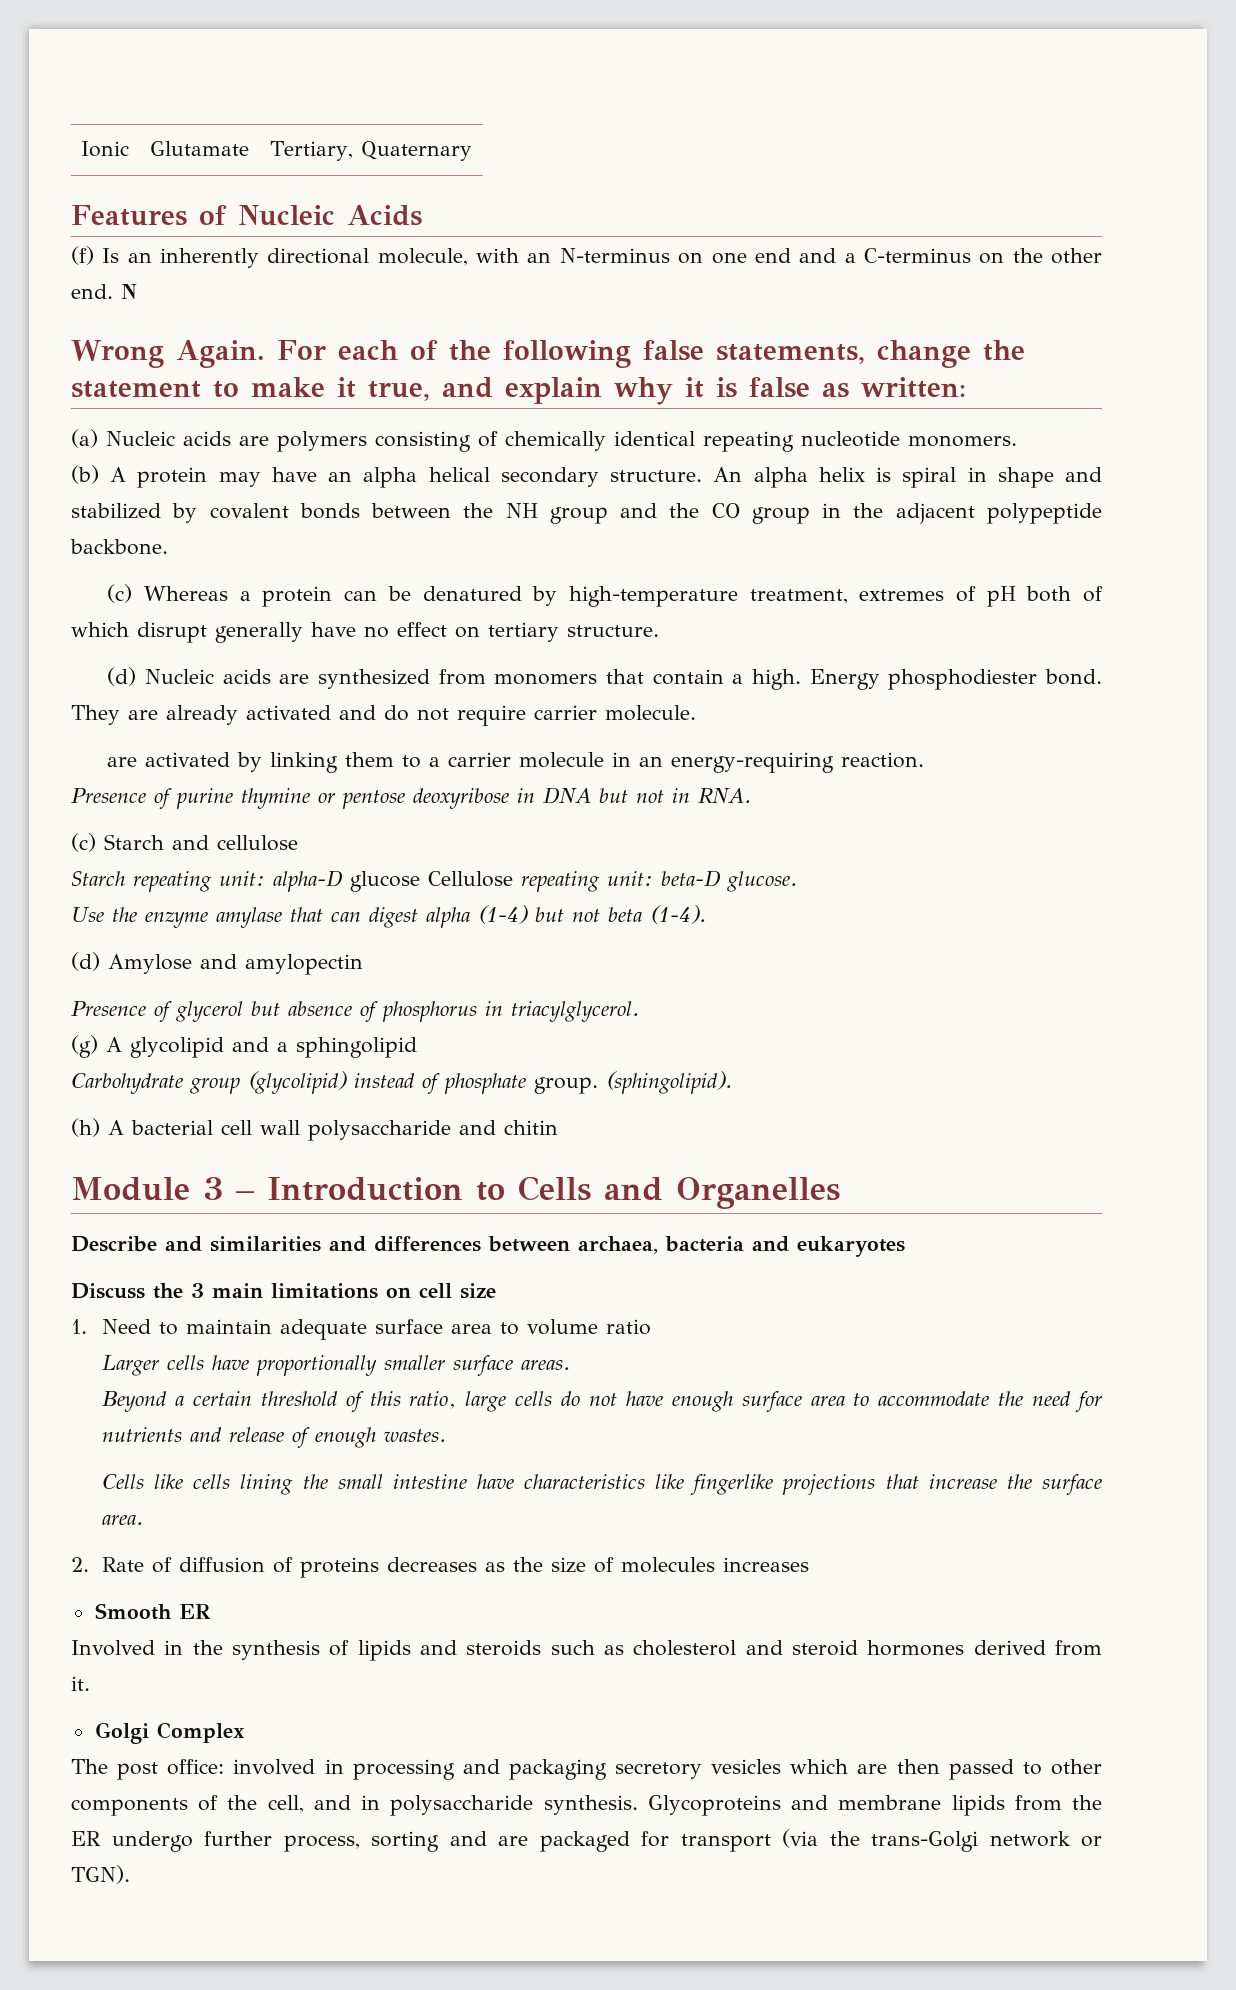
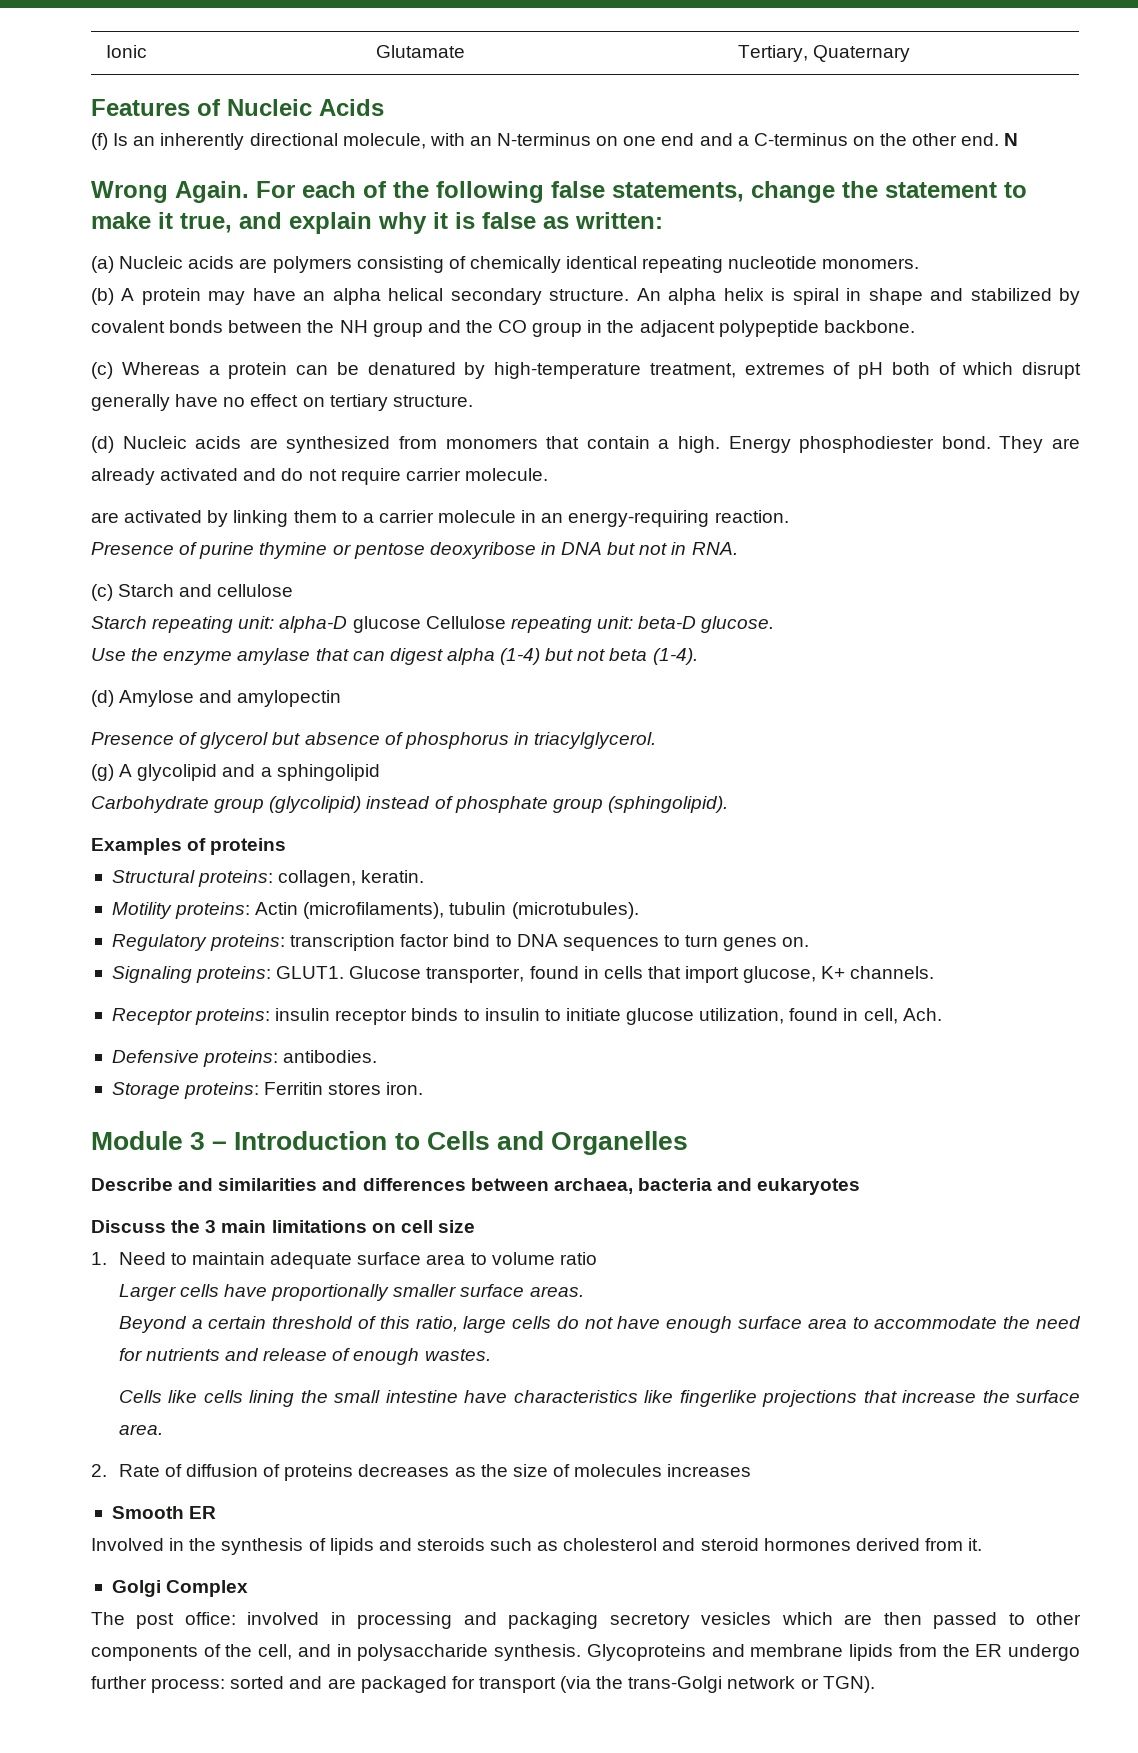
- Carbohydrate group (glycolipid) instead of phosphate group. (sphingolipid).
+ Carbohydrate group (glycolipid) instead of phosphate group (sphingolipid).
- (h) A bacterial cell wall polysaccharide and chitin
+ Examples of proteins
+ Structural proteins: collagen, keratin.
+ Motility proteins: Actin (microfilaments), tubulin (microtubules).
+ Regulatory proteins: transcription factor bind to DNA sequences to turn genes on.
+ Signaling proteins: GLUT1. Glucose transporter, found in cells that import glucose, K+ channels.
+ Receptor proteins: insulin receptor binds to insulin to initiate glucose utilization, found in cell, Ach.
+ Defensive proteins: antibodies.
+ Storage proteins: Ferritin stores iron.
- Glycoproteins and membrane lipids from the ER undergo further process, sorting and are packaged for transport (via the trans-Golgi network or TGN).
+ Glycoproteins and membrane lipids from the ER undergo further process: sorted and are packaged for transport (via the trans-Golgi network or TGN).

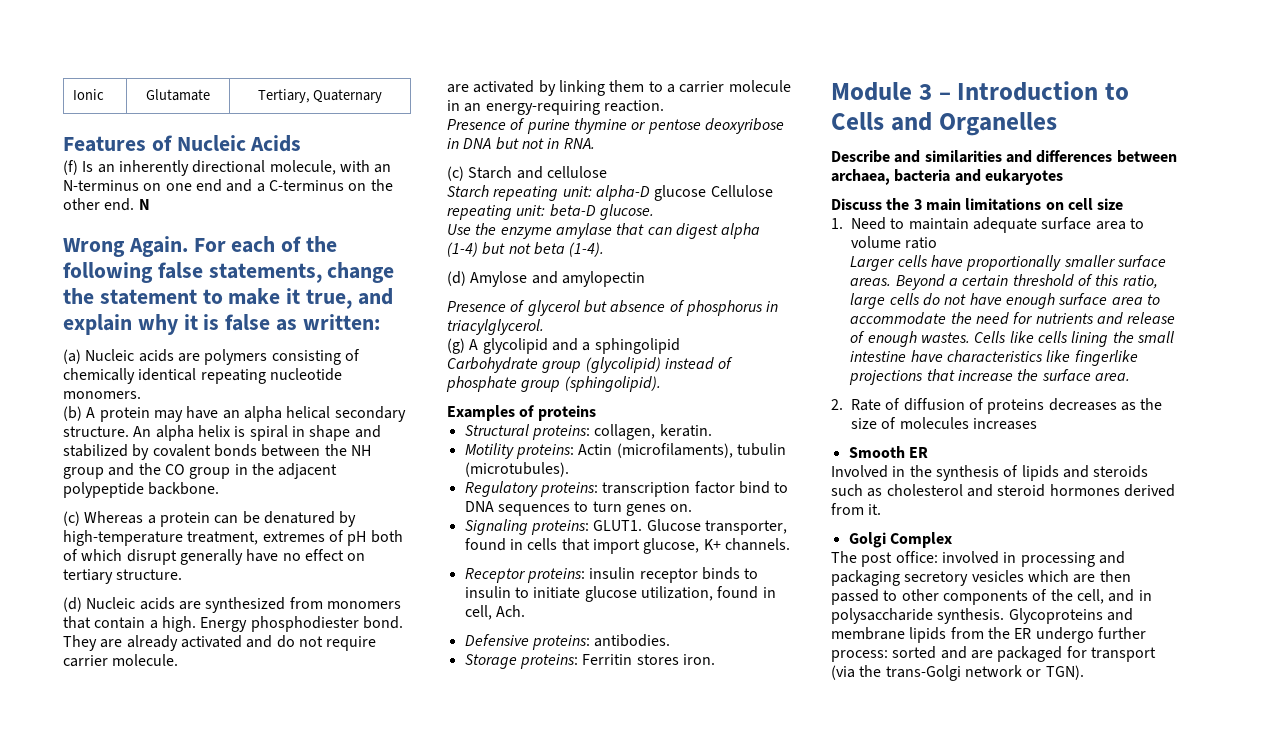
- Larger cells have proportionally smaller surface areas.
- Beyond a certain threshold of this ratio, large cells do not have enough surface area to accommodate the need for nutrients and release of enough wastes.
- Cells like cells lining the small intestine have characteristics like fingerlike projections that increase the surface area.
+ Larger cells have proportionally smaller surface areas. Beyond a certain threshold of this ratio, large cells do not have enough surface area to accommodate the need for nutrients and release of enough wastes. Cells like cells lining the small intestine have characteristics like fingerlike projections that increase the surface area.

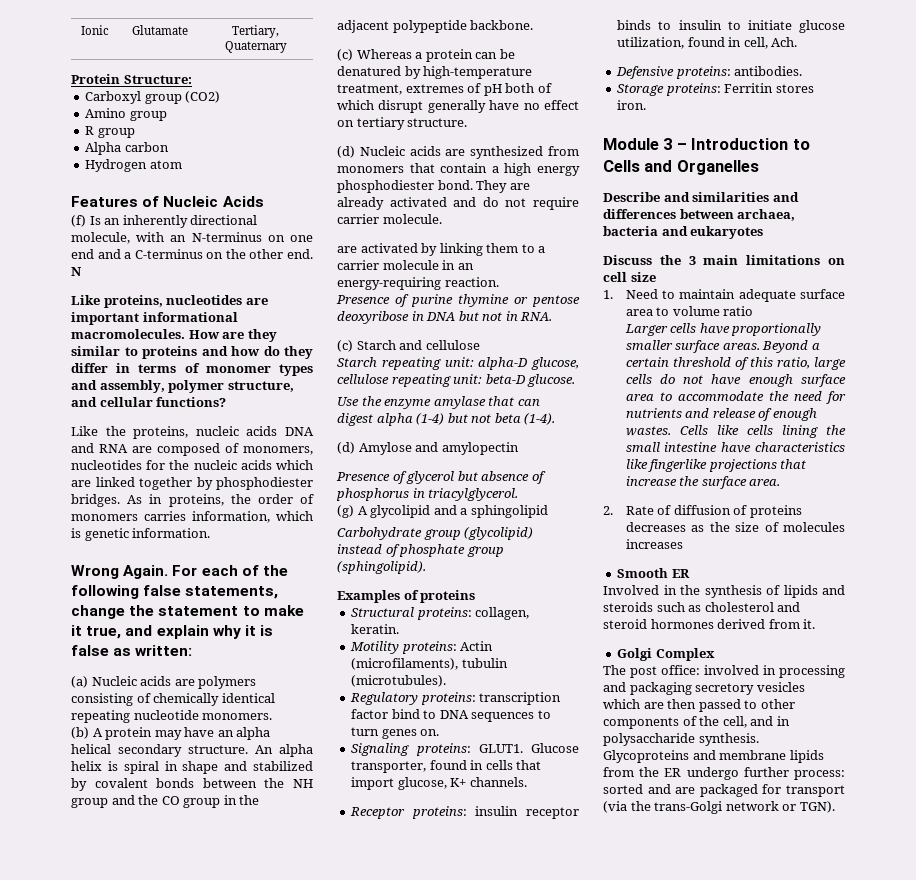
+ Protein Structure:
+ Carboxyl group (CO2)
+ Amino group
+ R group
+ Alpha carbon
+ Hydrogen atom
+ Like proteins, nucleotides are important informational macromolecules. How are they similar to proteins and how do they differ in terms of monomer types and assembly, polymer structure, and cellular functions?
+ Like the proteins, nucleic acids DNA and RNA are composed of monomers, nucleotides for the nucleic acids which are linked together by phosphodiester bridges. As in proteins, the order of monomers carries information, which is genetic information.
- (d) Nucleic acids are synthesized from monomers that contain a high. Energy phosphodiester bond.
+ (d) Nucleic acids are synthesized from monomers that contain a high energy phosphodiester bond.
- Starch repeating unit: alpha-D glucose Cellulose repeating unit: beta-D glucose.
+ Starch repeating unit: alpha-D glucose, cellulose repeating unit: beta-D glucose.

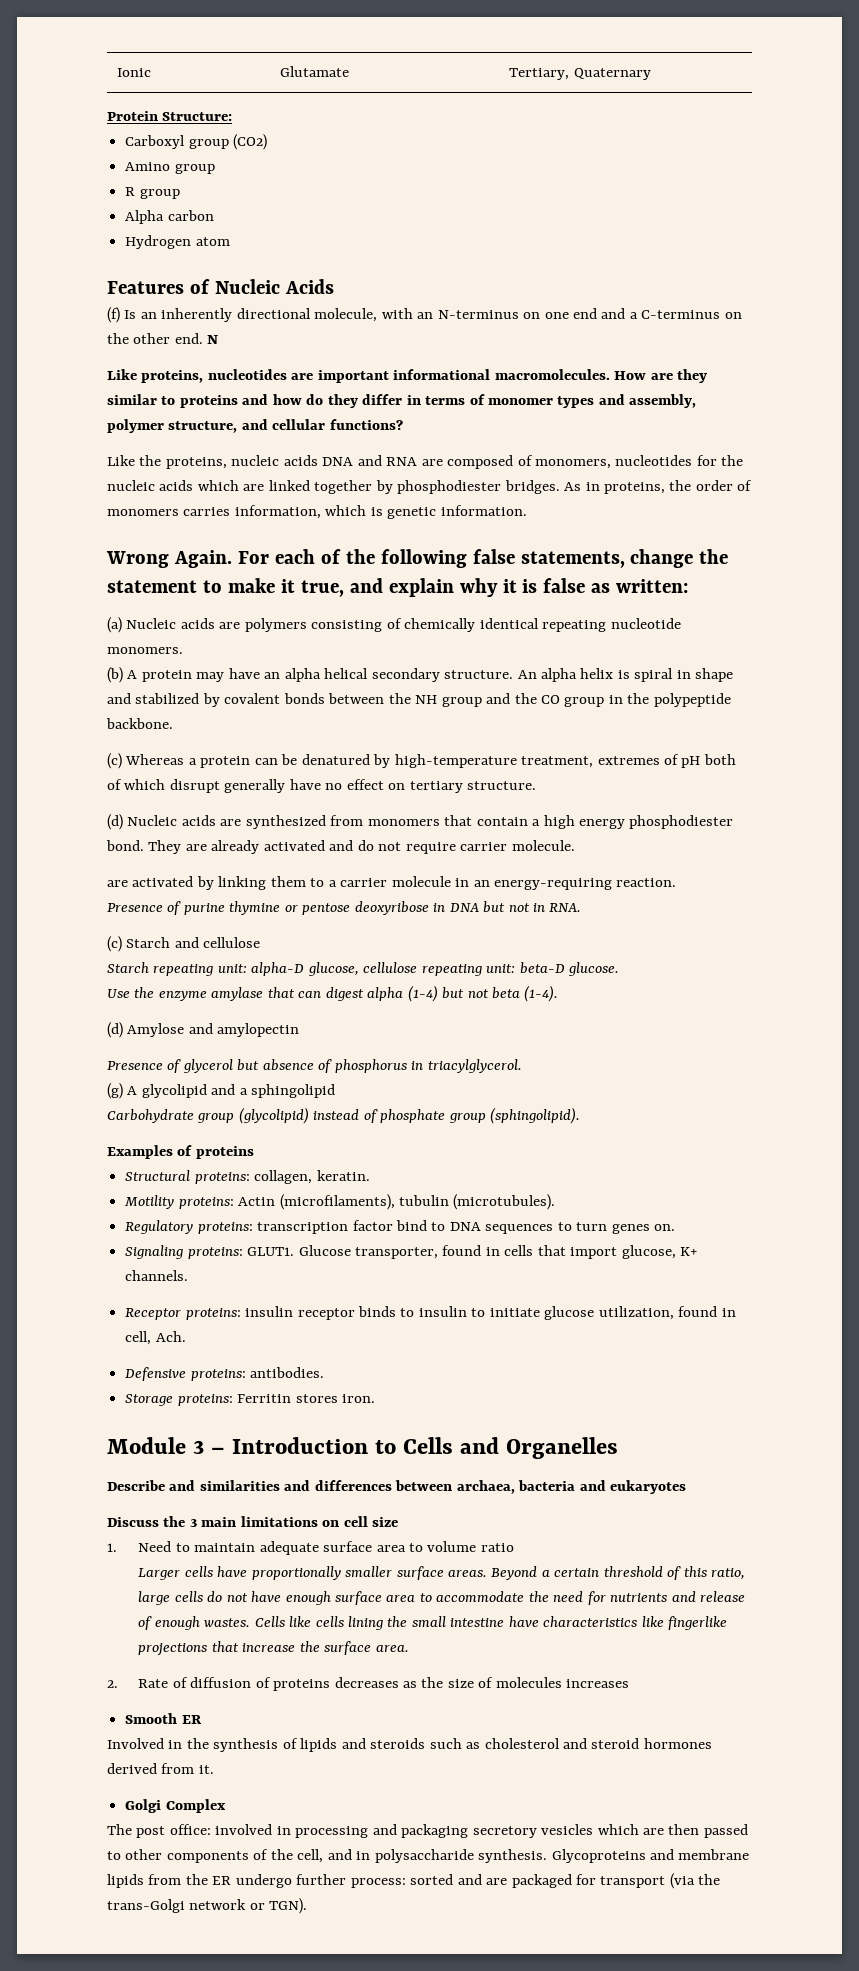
- An alpha helix is spiral in shape and stabilized by covalent bonds between the NH group and the CO group in the adjacent polypeptide backbone.
+ An alpha helix is spiral in shape and stabilized by covalent bonds between the NH group and the CO group in the polypeptide backbone.

